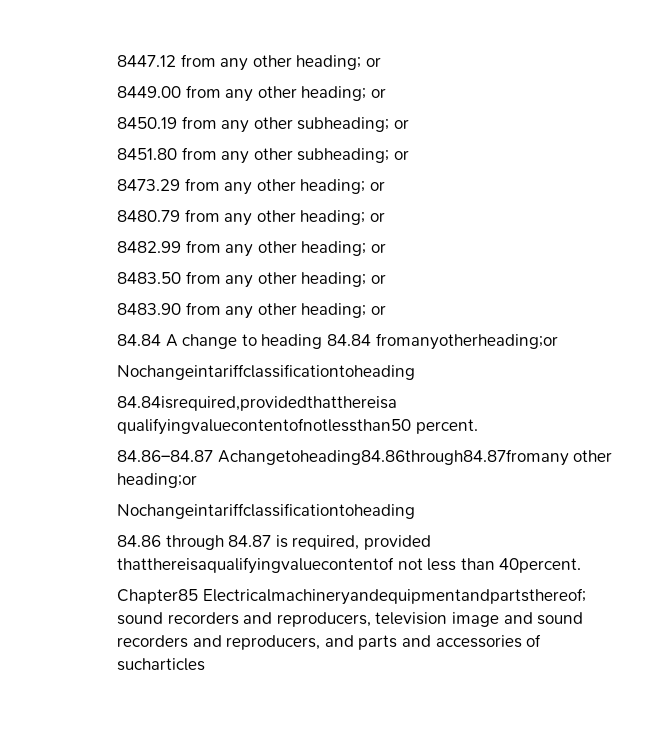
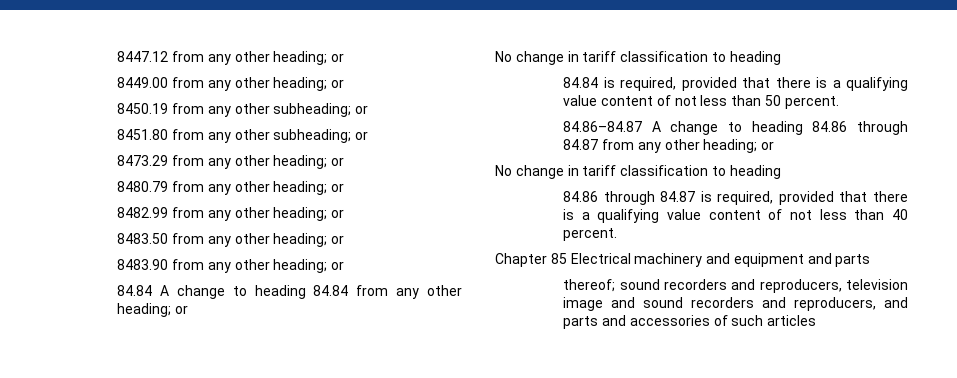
- 84.84 A change to heading 84.84 fromanyotherheading;or
- Nochangeintariffclassificationtoheading
- 84.84isrequired,providedthatthereisa qualifyingvaluecontentofnotlessthan50 percent.
- 84.86–84.87 Achangetoheading84.86through84.87fromany other heading;or
- Nochangeintariffclassificationtoheading
+ 84.84 A change to heading 84.84 from any other heading; or
+ No change in tariff classification to heading
+ 84.84 is required, provided that there is a qualifying value content of not less than 50 percent.
+ 84.86–84.87 A change to heading 84.86 through 84.87 from any other heading; or
+ No change in tariff classification to heading
- 84.86 through 84.87 is required, provided thatthereisaqualifyingvaluecontentof not less than 40percent.
- Chapter85 Electricalmachineryandequipmentandpartsthereof; sound recorders and reproducers, television image and sound recorders and reproducers, and parts and accessories of sucharticles
+ 84.86 through 84.87 is required, provided that there is a qualifying value content of not less than 40 percent.
+ Chapter 85 Electrical machinery and equipment and parts
+ thereof; sound recorders and reproducers, television image and sound recorders and reproducers, and parts and accessories of such articles

